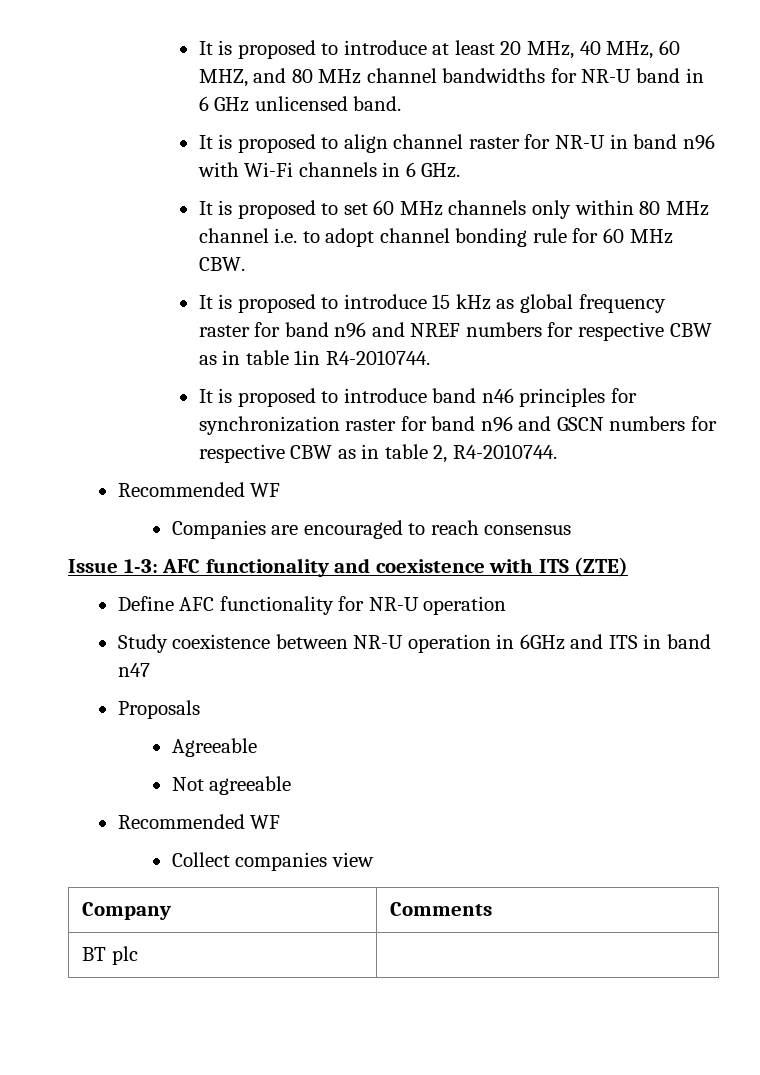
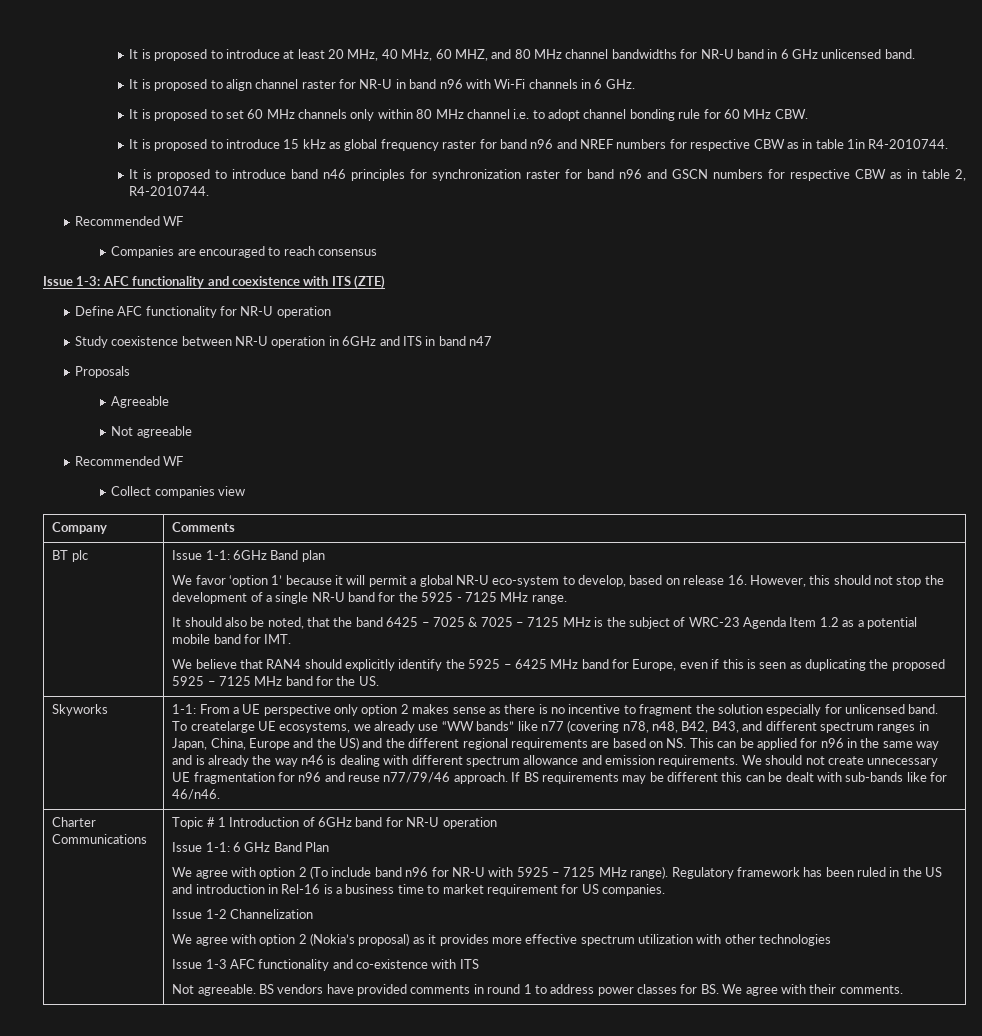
+ Issue 1-1: 6GHz Band plan
+ We favor ‘option 1’ because it will permit a global NR-U eco-system to develop, based on release 16. However, this should not stop the development of a single NR-U band for the 5925 - 7125 MHz range.
+ It should also be noted, that the band 6425 – 7025 & 7025 – 7125 MHz is the subject of WRC-23 Agenda Item 1.2 as a potential mobile band for IMT.
+ We believe that RAN4 should explicitly identify the 5925 – 6425 MHz band for Europe, even if this is seen as duplicating the proposed 5925 – 7125 MHz band for the US.
+ Skyworks | 1-1: From a UE perspective only option 2 makes sense as there is no incentive to fragment the solution especially for unlicensed band. To createlarge UE ecosystems, we already use “WW bands” like n77 (covering n78, n48, B42, B43, and different spectrum ranges in Japan, China, Europe and the US) and the different regional requirements are based on NS. This can be applied for n96 in the same way and is already the way n46 is dealing with different spectrum allowance and emission requirements. We should not create unnecessary UE fragmentation for n96 and reuse n77/79/46 approach. If BS requirements may be different this can be dealt with sub-bands like for 46/n46.
+ Charter Communications | Topic # 1 Introduction of 6GHz band for NR-U operation
+ Issue 1-1: 6 GHz Band Plan
+ We agree with option 2 (To include band n96 for NR-U with 5925 – 7125 MHz range). Regulatory framework has been ruled in the US and introduction in Rel-16 is a business time to market requirement for US companies.
+ Issue 1-2 Channelization
+ We agree with option 2 (Nokia’s proposal) as it provides more effective spectrum utilization with other technologies
+ Issue 1-3 AFC functionality and co-existence with ITS
+ Not agreeable. BS vendors have provided comments in round 1 to address power classes for BS. We agree with their comments.

